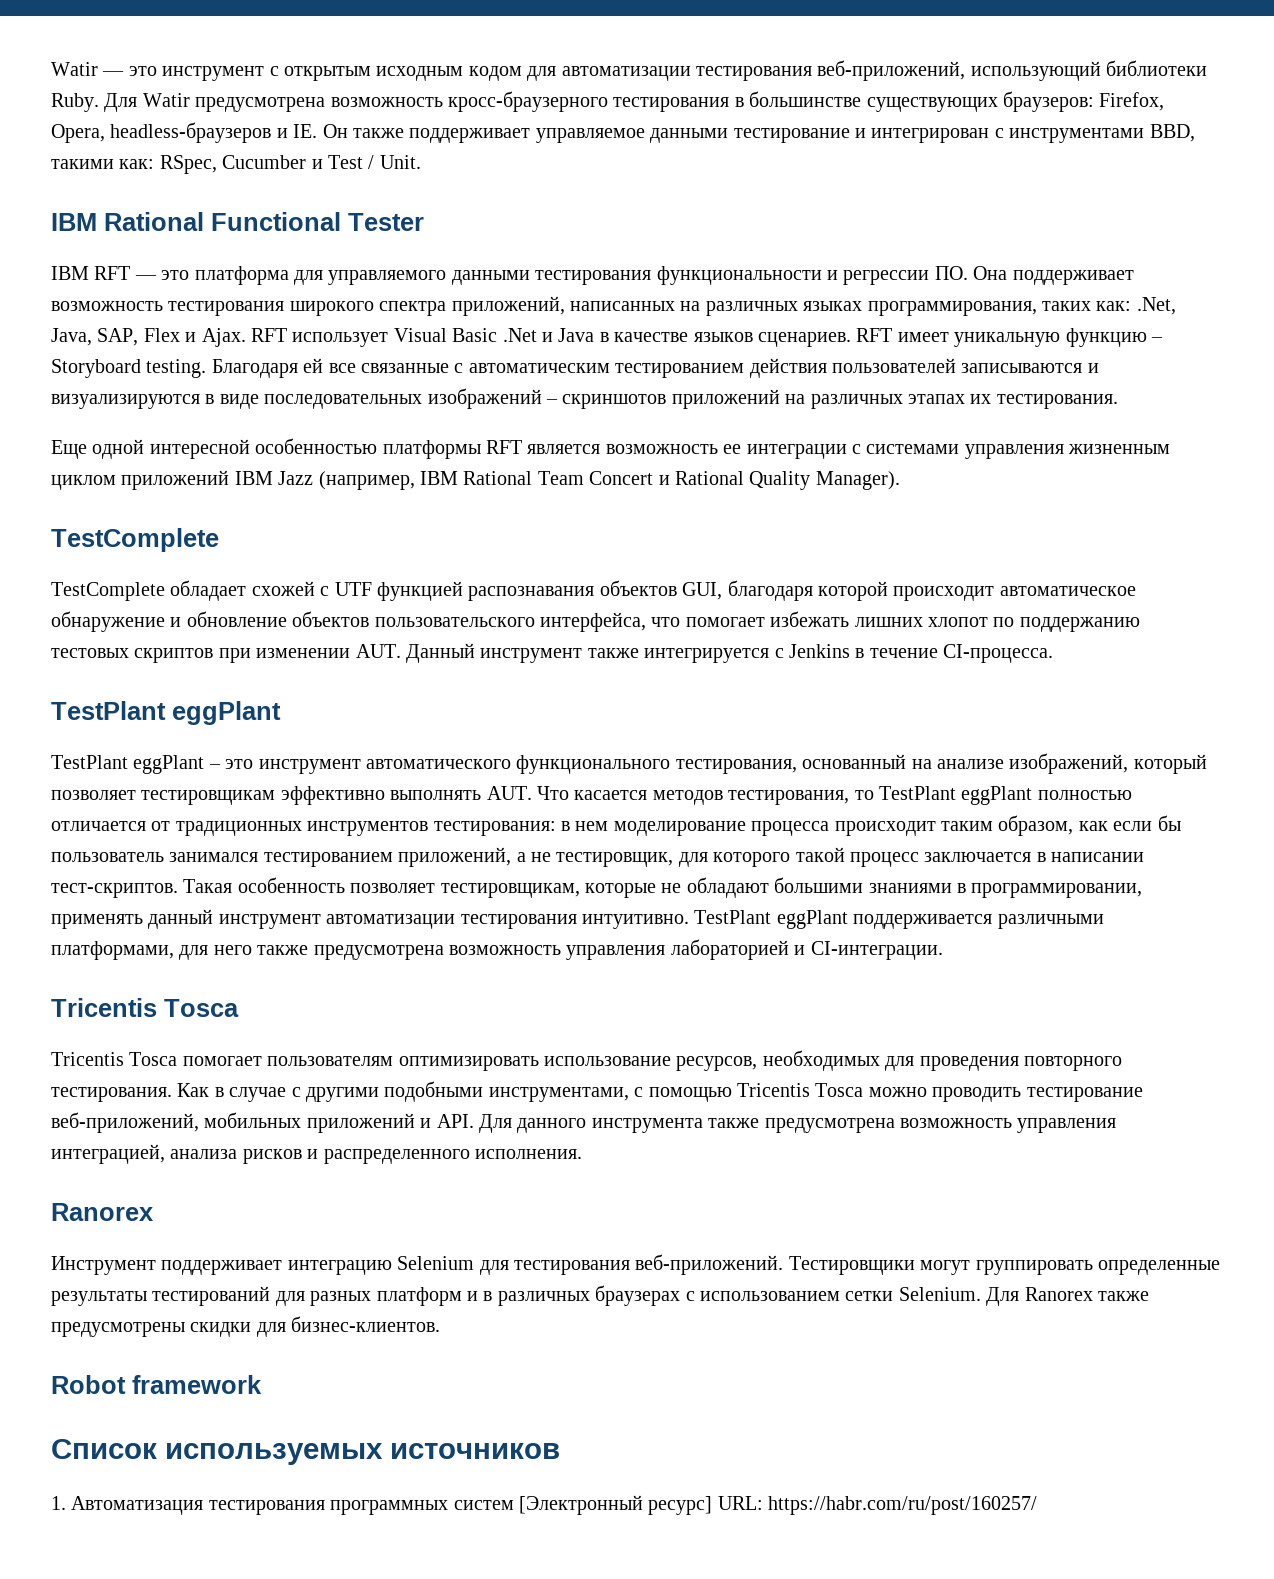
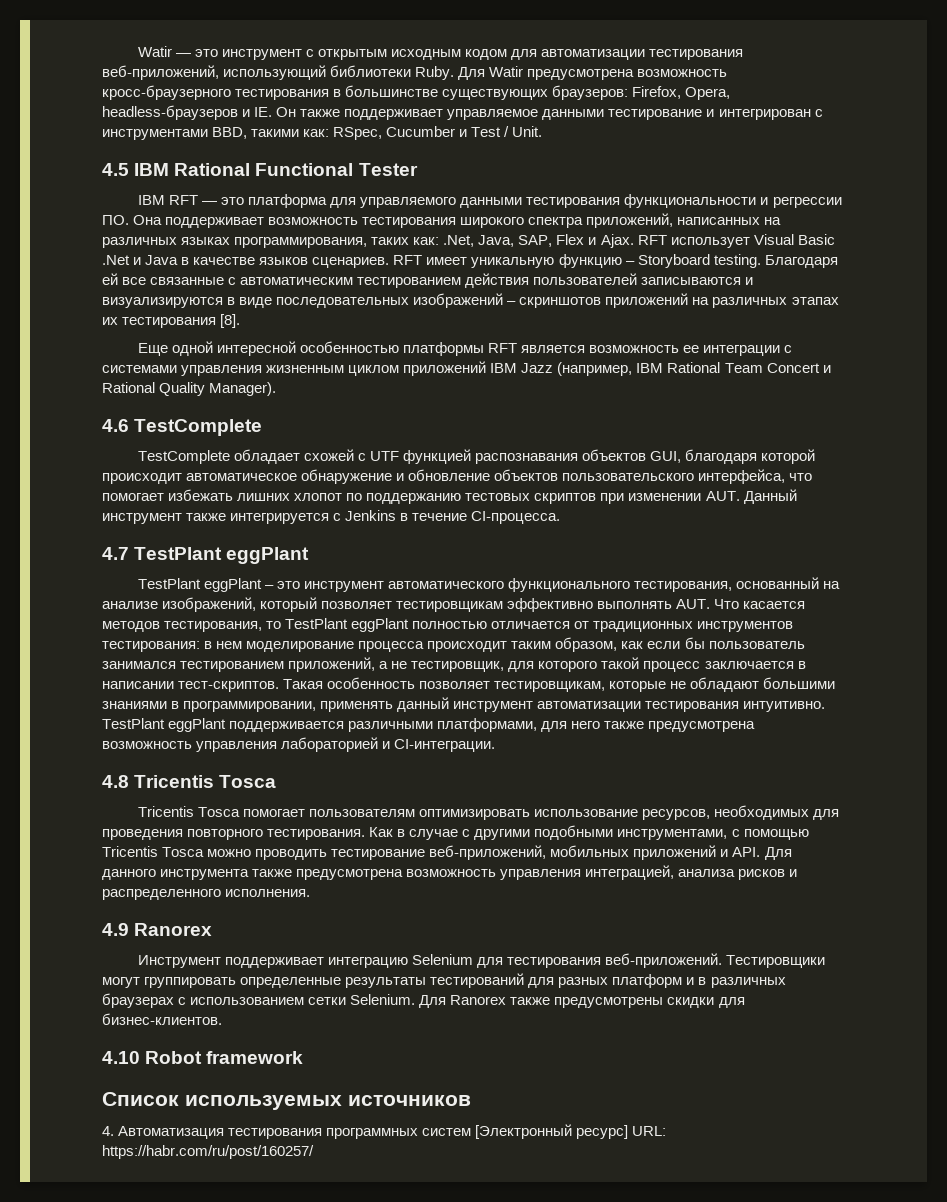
- IBM Rational Functional Tester
+ 4.5 IBM Rational Functional Tester
- Благодаря ей все связанные с автоматическим тестированием действия пользователей записываются и визуализируются в виде последовательных изображений – скриншотов приложений на различных этапах их тестирования.
+ Благодаря ей все связанные с автоматическим тестированием действия пользователей записываются и визуализируются в виде последовательных изображений – скриншотов приложений на различных этапах их тестирования [8].
  Еще одной интересной особенностью платформы RFT является возможность ее интеграции с системами управления жизненным циклом приложений IBM Jazz (например, IBM Rational Team Concert и Rational Quality Manager).
- TestComplete
+ 4.6 TestComplete
  TestComplete обладает схожей с UTF функцией распознавания объектов GUI, благодаря которой происходит автоматическое обнаружение и обновление объектов пользовательского интерфейса, что помогает избежать лишних хлопот по поддержанию тестовых скриптов при изменении AUT. Данный инструмент также интегрируется с Jenkins в течение CI-процесса.
- TestPlant eggPlant
+ 4.7 TestPlant eggPlant
  TestPlant eggPlant поддерживается различными платформами, для него также предусмотрена возможность управления лабораторией и CI-интеграции.
- Tricentis Tosca
+ 4.8 Tricentis Tosca
  Как в случае с другими подобными инструментами, с помощью Tricentis Tosca можно проводить тестирование веб-приложений, мобильных приложений и API. Для данного инструмента также предусмотрена возможность управления интеграцией, анализа рисков и распределенного исполнения.
- Ranorex
+ 4.9 Ranorex
- Robot framework
+ 4.10 Robot framework
- 1. Автоматизация тестирования программных систем [Электронный ресурс] URL: https://habr.com/ru/post/160257/
+ 4. Автоматизация тестирования программных систем [Электронный ресурс] URL: https://habr.com/ru/post/160257/

